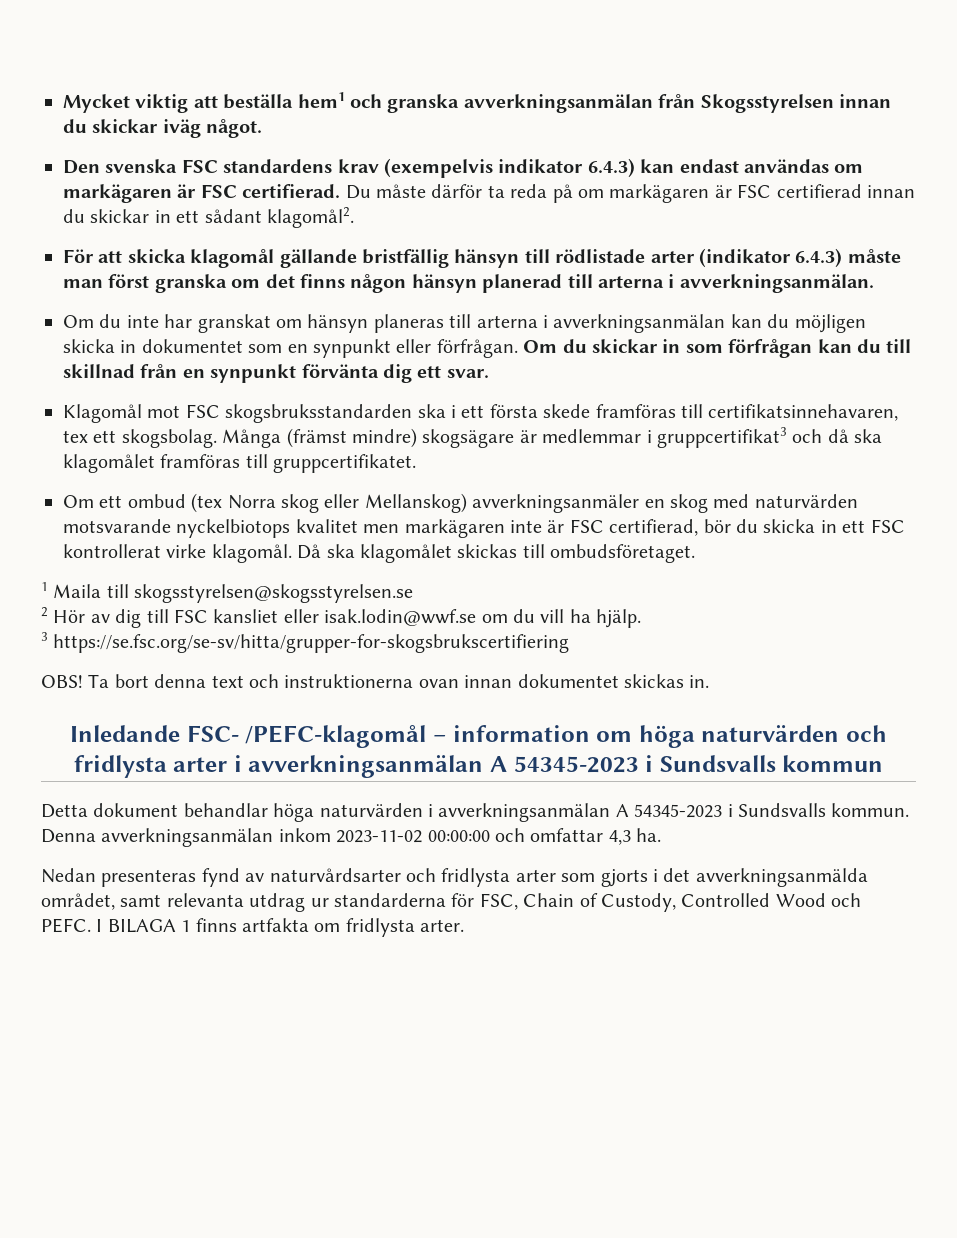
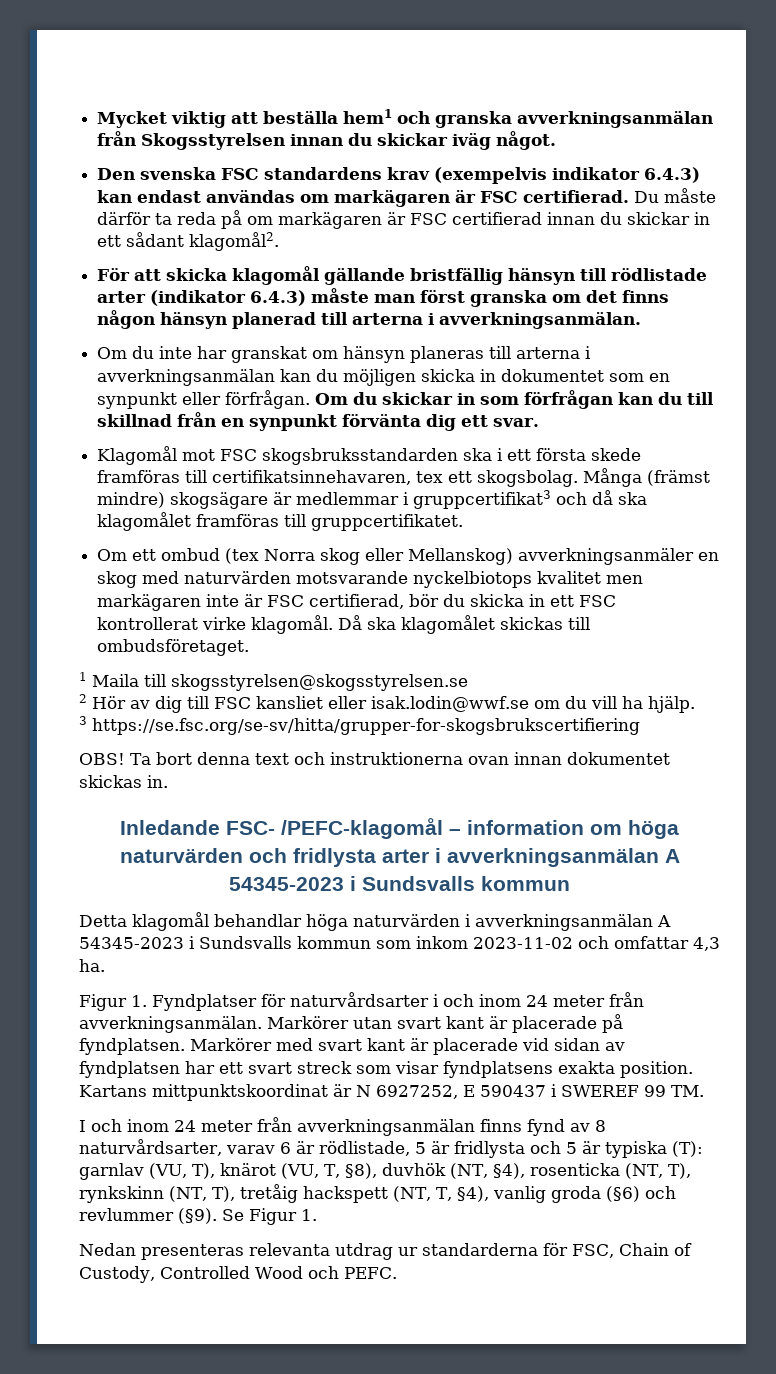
- Detta dokument behandlar höga naturvärden i avverkningsanmälan A 54345-2023 i Sundsvalls kommun. Denna avverkningsanmälan inkom 2023-11-02 00:00:00 och omfattar 4,3 ha.
+ Detta klagomål behandlar höga naturvärden i avverkningsanmälan A 54345-2023 i Sundsvalls kommun som inkom 2023-11-02 och omfattar 4,3 ha.
- Nedan presenteras fynd av naturvårdsarter och fridlysta arter som gjorts i det avverkningsanmälda området, samt relevanta utdrag ur standarderna för FSC, Chain of Custody, Controlled Wood och PEFC. I BILAGA 1 finns artfakta om fridlysta arter.
+ Figur 1. Fyndplatser för naturvårdsarter i och inom 24 meter från avverkningsanmälan. Markörer utan svart kant är placerade på fyndplatsen. Markörer med svart kant är placerade vid sidan av fyndplatsen har ett svart streck som visar fyndplatsens exakta position. Kartans mittpunktskoordinat är N 6927252, E 590437 i SWEREF 99 TM.
+ I och inom 24 meter från avverkningsanmälan finns fynd av 8 naturvårdsarter, varav 6 är rödlistade, 5 är fridlysta och 5 är typiska (T): garnlav (VU, T), knärot (VU, T, §8), duvhök (NT, §4), rosenticka (NT, T), rynkskinn (NT, T), tretåig hackspett (NT, T, §4), vanlig groda (§6) och revlummer (§9). Se Figur 1.
+ Nedan presenteras relevanta utdrag ur standarderna för FSC, Chain of Custody, Controlled Wood och PEFC.

